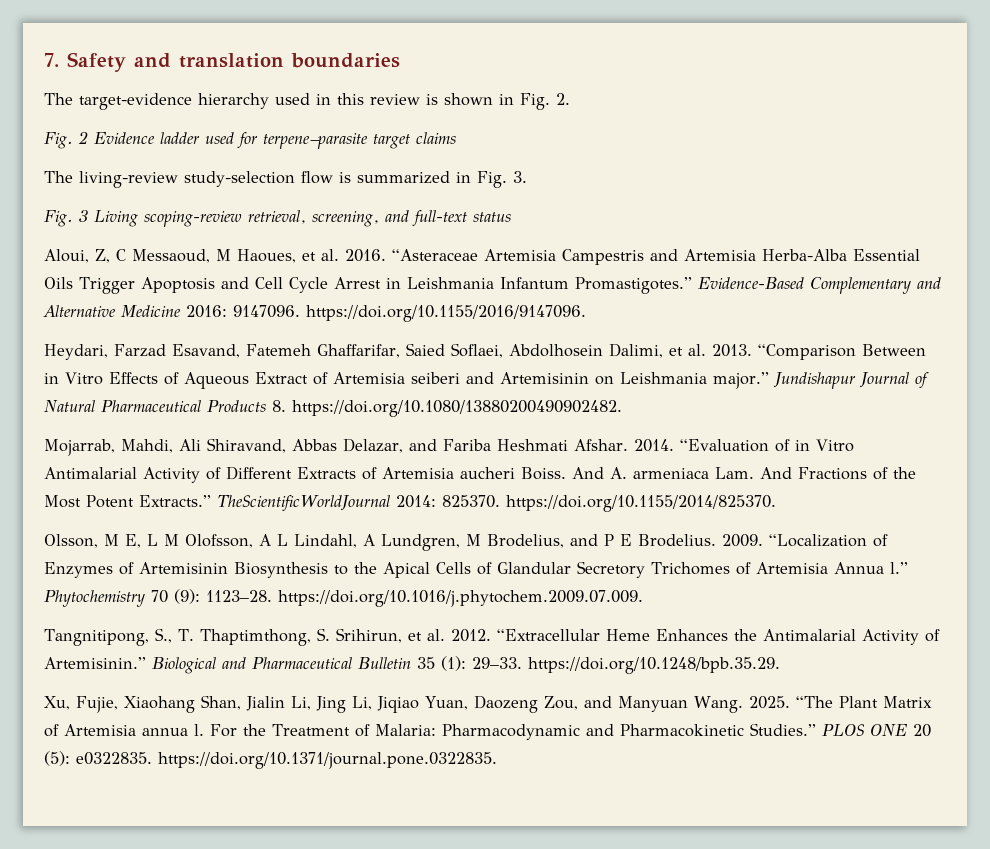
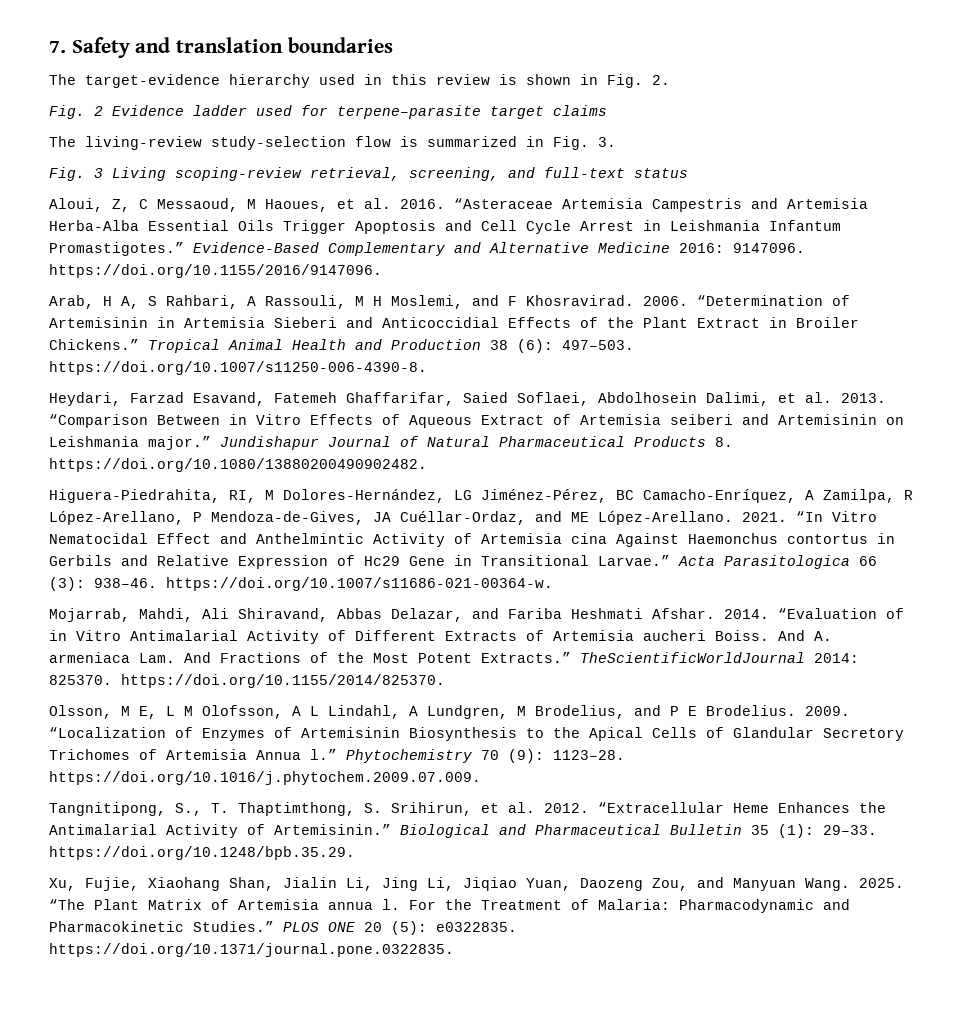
+ Arab, H A, S Rahbari, A Rassouli, M H Moslemi, and F Khosravirad. 2006. “Determination of Artemisinin in Artemisia Sieberi and Anticoccidial Effects of the Plant Extract in Broiler Chickens.” Tropical Animal Health and Production 38 (6): 497–503. https://doi.org/10.1007/s11250-006-4390-8.
+ Higuera-Piedrahita, RI, M Dolores-Hernández, LG Jiménez-Pérez, BC Camacho-Enríquez, A Zamilpa, R López-Arellano, P Mendoza-de-Gives, JA Cuéllar-Ordaz, and ME López-Arellano. 2021. “In Vitro Nematocidal Effect and Anthelmintic Activity of Artemisia cina Against Haemonchus contortus in Gerbils and Relative Expression of Hc29 Gene in Transitional Larvae.” Acta Parasitologica 66 (3): 938–46. https://doi.org/10.1007/s11686-021-00364-w.

